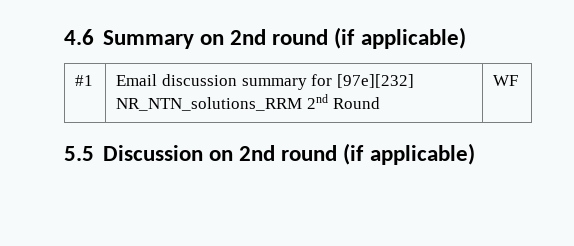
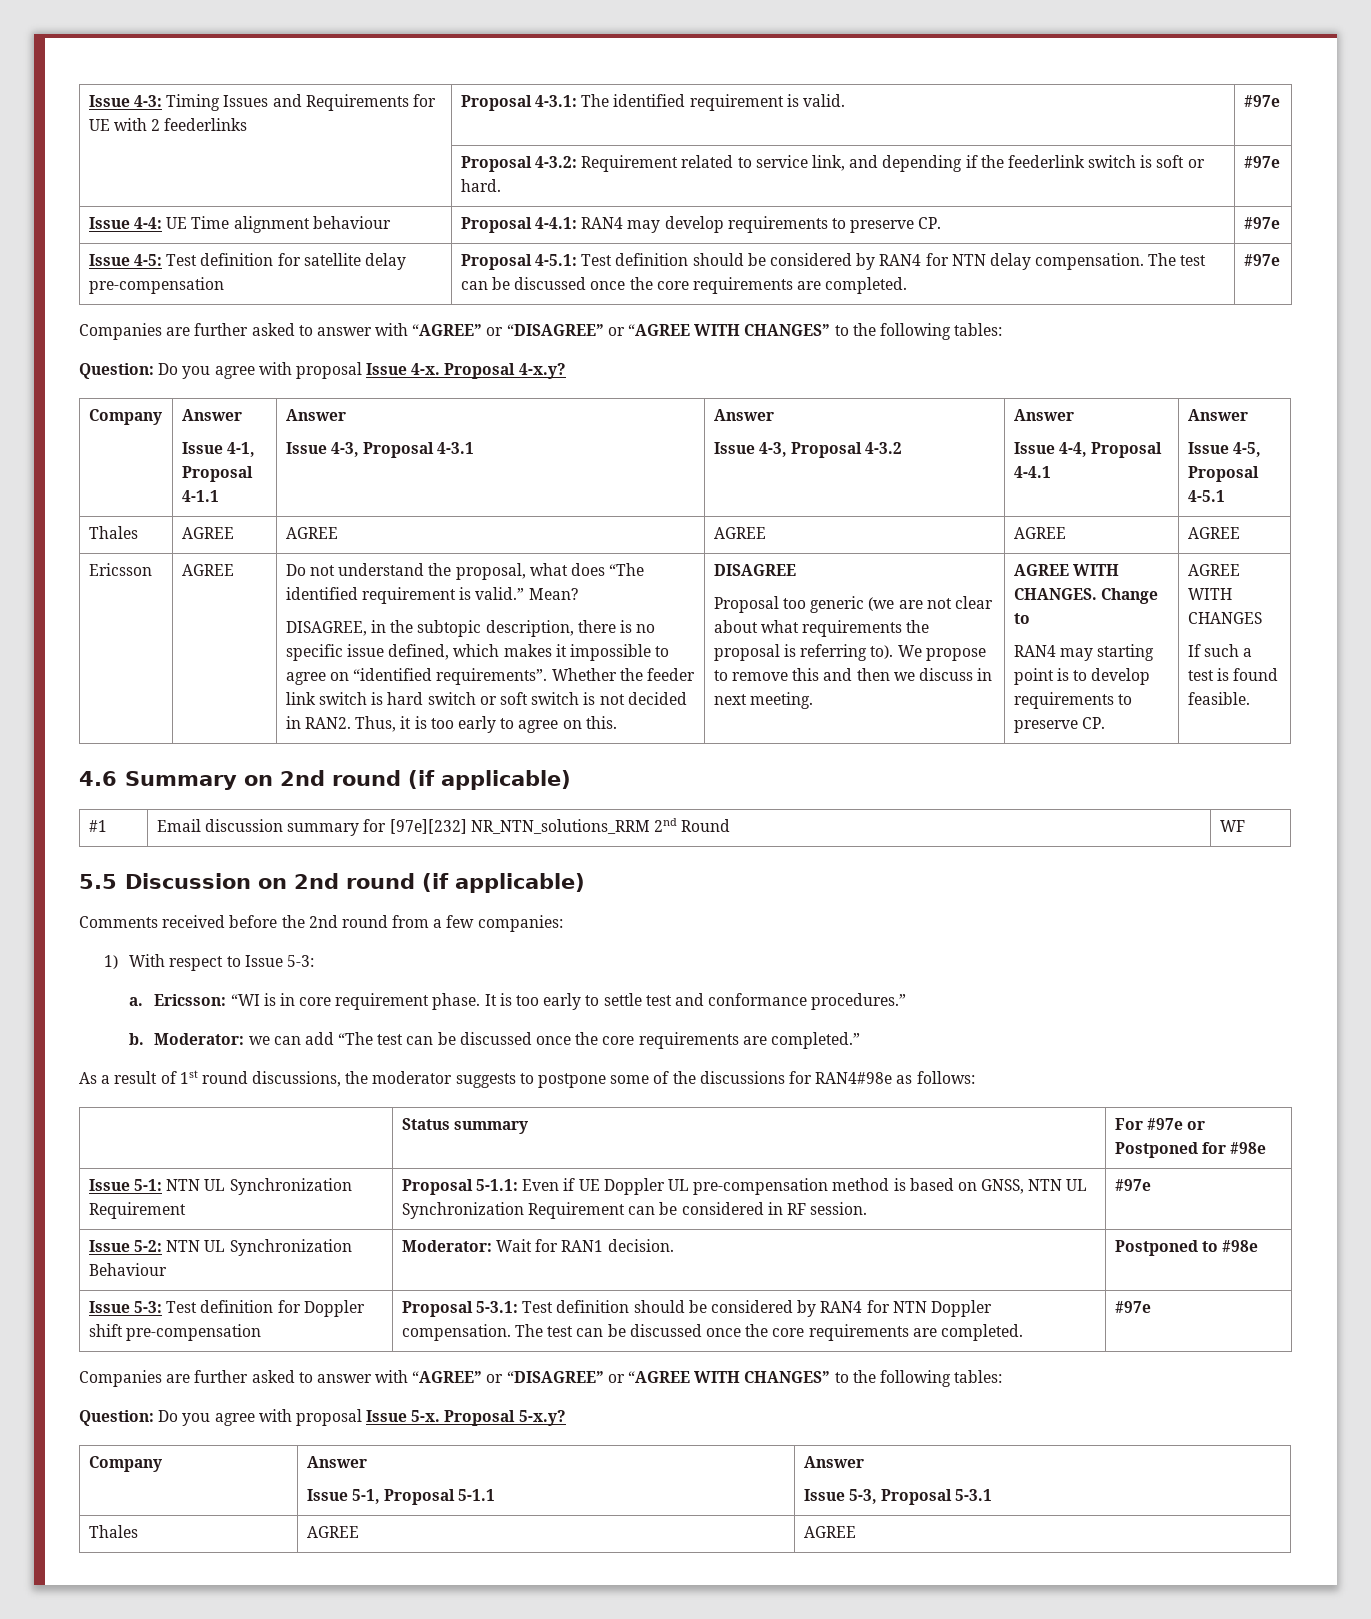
+ Issue 4-3: Timing Issues and Requirements for UE with 2 feederlinks | Proposal 4-3.1: The identified requirement is valid. | #97e
+ | Proposal 4-3.2: Requirement related to service link, and depending if the feederlink switch is soft or hard. | #97e
+ Issue 4-4: UE Time alignment behaviour | Proposal 4-4.1: RAN4 may develop requirements to preserve CP. | #97e
+ Issue 4-5: Test definition for satellite delay pre-compensation | Proposal 4-5.1: Test definition should be considered by RAN4 for NTN delay compensation. The test can be discussed once the core requirements are completed. | #97e
+ Companies are further asked to answer with “AGREE” or “DISAGREE” or “AGREE WITH CHANGES” to the following tables:
+ Question: Do you agree with proposal Issue 4-x. Proposal 4-x.y?
+ Company | Answer
+ Issue 4-1, Proposal 4-1.1 | Answer
+ Issue 4-3, Proposal 4-3.1 | Answer
+ Issue 4-3, Proposal 4-3.2 | Answer
+ Issue 4-4, Proposal 4-4.1 | Answer
+ Issue 4-5, Proposal 4-5.1
+ Thales | AGREE | AGREE | AGREE | AGREE | AGREE
+ Ericsson | AGREE | Do not understand the proposal, what does “The identified requirement is valid.” Mean?
+ DISAGREE, in the subtopic description, there is no specific issue defined, which makes it impossible to agree on “identified requirements”. Whether the feeder link switch is hard switch or soft switch is not decided in RAN2. Thus, it is too early to agree on this. | DISAGREE
+ Proposal too generic (we are not clear about what requirements the proposal is referring to). We propose to remove this and then we discuss in next meeting. | AGREE WITH CHANGES. Change to
+ RAN4 may starting point is to develop requirements to preserve CP. | AGREE WITH CHANGES
+ If such a test is found feasible.
+ Comments received before the 2nd round from a few companies:
+ 1) With respect to Issue 5-3:
+ a. Ericsson: “WI is in core requirement phase. It is too early to settle test and conformance procedures.”
+ b. Moderator: we can add “The test can be discussed once the core requirements are completed.”
+ As a result of 1st round discussions, the moderator suggests to postpone some of the discussions for RAN4#98e as follows:
+ | Status summary | For #97e or Postponed for #98e
+ Issue 5-1: NTN UL Synchronization Requirement | Proposal 5-1.1: Even if UE Doppler UL pre-compensation method is based on GNSS, NTN UL Synchronization Requirement can be considered in RF session. | #97e
+ Issue 5-2: NTN UL Synchronization Behaviour | Moderator: Wait for RAN1 decision. | Postponed to #98e
+ Issue 5-3: Test definition for Doppler shift pre-compensation | Proposal 5-3.1: Test definition should be considered by RAN4 for NTN Doppler compensation. The test can be discussed once the core requirements are completed. | #97e
+ Companies are further asked to answer with “AGREE” or “DISAGREE” or “AGREE WITH CHANGES” to the following tables:
+ Question: Do you agree with proposal Issue 5-x. Proposal 5-x.y?
+ Company | Answer
+ Issue 5-1, Proposal 5-1.1 | Answer
+ Issue 5-3, Proposal 5-3.1
+ Thales | AGREE | AGREE

